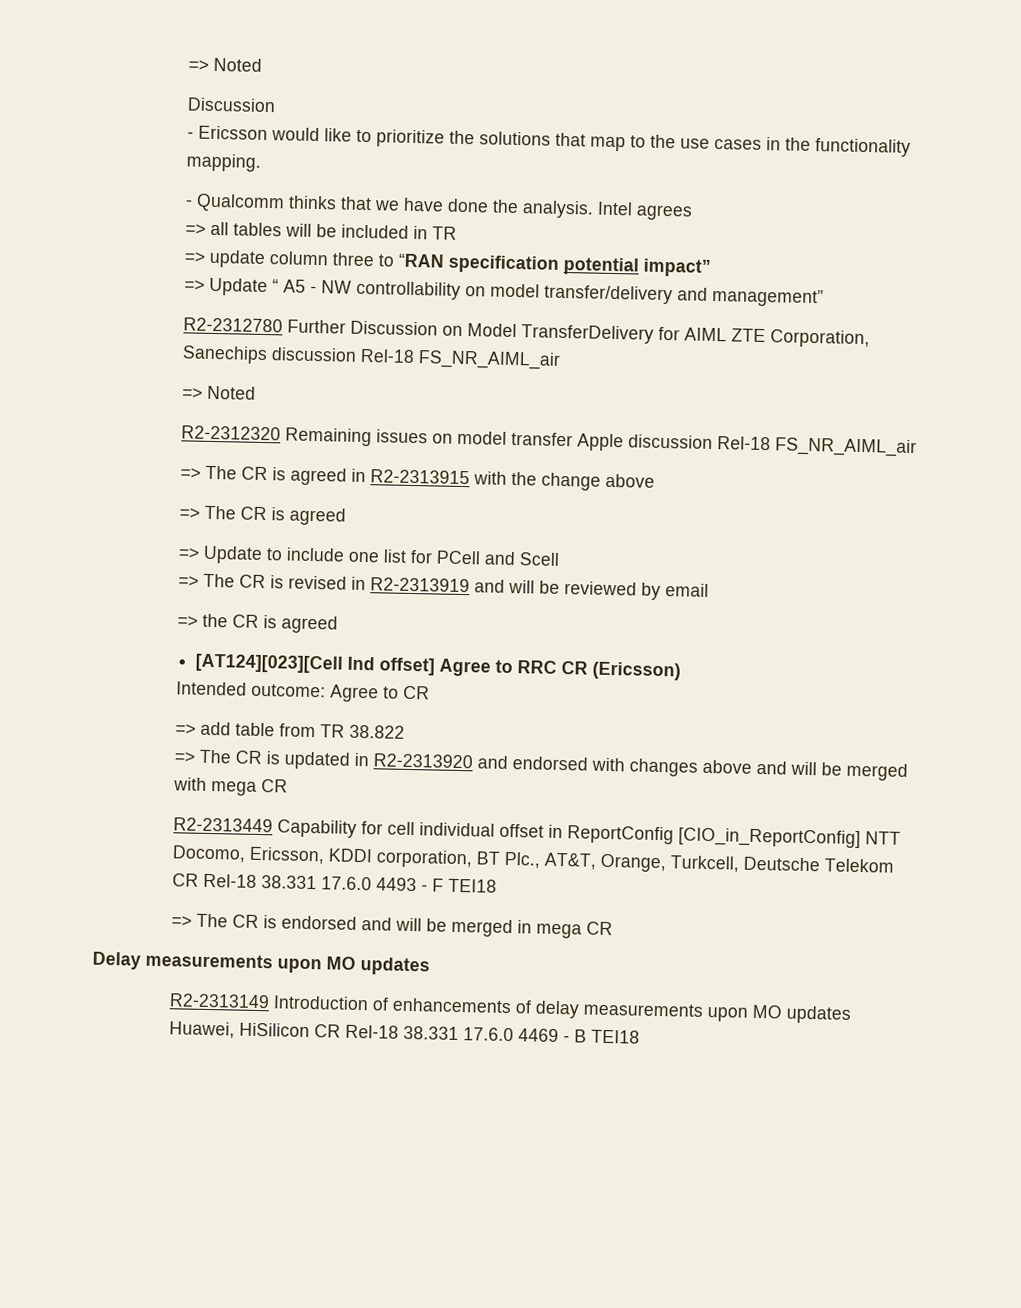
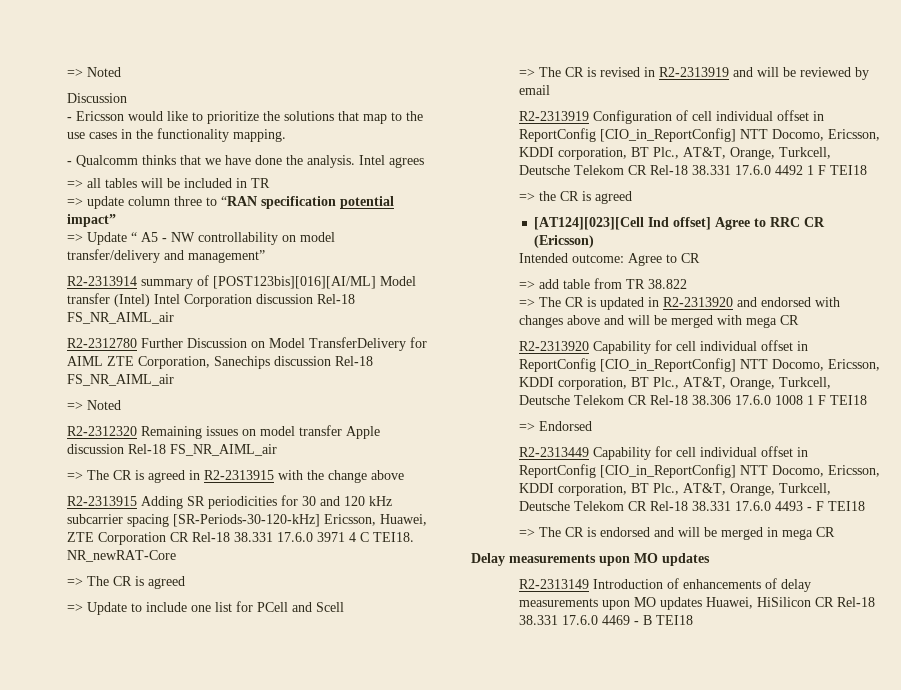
+ R2-2313914 summary of [POST123bis][016][AI/ML] Model transfer (Intel) Intel Corporation discussion Rel-18 FS_NR_AIML_air
+ R2-2313915 Adding SR periodicities for 30 and 120 kHz subcarrier spacing [SR-Periods-30-120-kHz] Ericsson, Huawei, ZTE Corporation CR Rel-18 38.331 17.6.0 3971 4 C TEI18. NR_newRAT-Core
+ R2-2313919 Configuration of cell individual offset in ReportConfig [CIO_in_ReportConfig] NTT Docomo, Ericsson, KDDI corporation, BT Plc., AT&T, Orange, Turkcell, Deutsche Telekom CR Rel-18 38.331 17.6.0 4492 1 F TEI18
+ R2-2313920 Capability for cell individual offset in ReportConfig [CIO_in_ReportConfig] NTT Docomo, Ericsson, KDDI corporation, BT Plc., AT&T, Orange, Turkcell, Deutsche Telekom CR Rel-18 38.306 17.6.0 1008 1 F TEI18
+ => Endorsed

